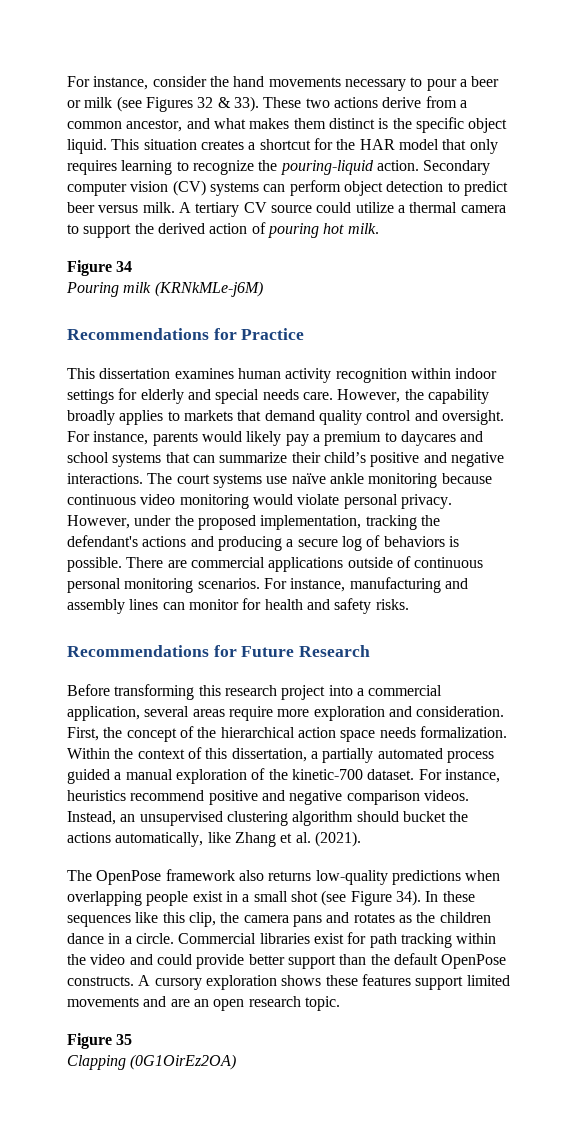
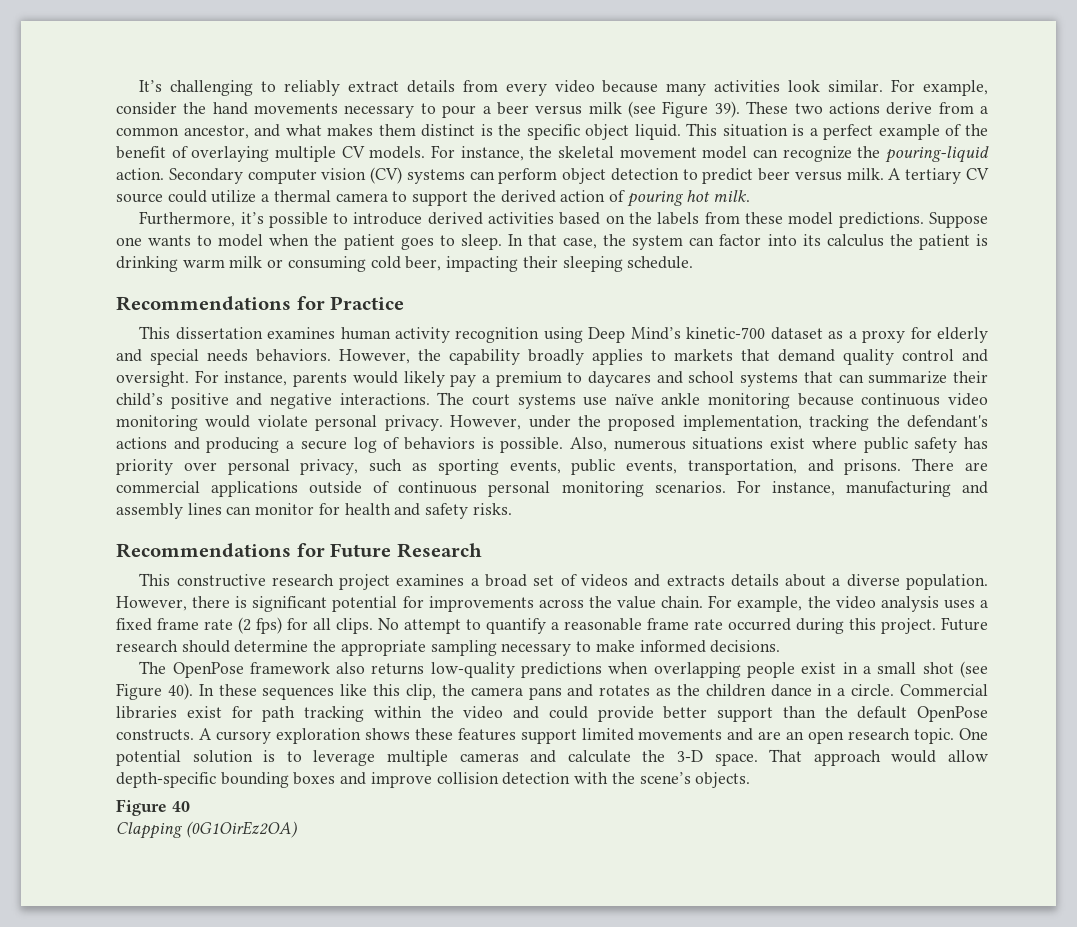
- For instance, consider the hand movements necessary to pour a beer or milk (see Figures 32 & 33).
+ It’s challenging to reliably extract details from every video because many activities look similar. For example, consider the hand movements necessary to pour a beer versus milk (see Figure 39).
- This situation creates a shortcut for the HAR model that only requires learning to recognize the pouring-liquid action.
+ This situation is a perfect example of the benefit of overlaying multiple CV models. For instance, the skeletal movement model can recognize the pouring-liquid action.
- Figure 34
- Pouring milk (KRNkMLe-j6M)
+ Furthermore, it’s possible to introduce derived activities based on the labels from these model predictions. Suppose one wants to model when the patient goes to sleep. In that case, the system can factor into its calculus the patient is drinking warm milk or consuming cold beer, impacting their sleeping schedule.
- This dissertation examines human activity recognition within indoor settings for elderly and special needs care.
+ This dissertation examines human activity recognition using Deep Mind’s kinetic-700 dataset as a proxy for elderly and special needs behaviors.
+ Also, numerous situations exist where public safety has priority over personal privacy, such as sporting events, public events, transportation, and prisons.
- Before transforming this research project into a commercial application, several areas require more exploration and consideration. First, the concept of the hierarchical action space needs formalization. Within the context of this dissertation, a partially automated process guided a manual exploration of the kinetic-700 dataset. For instance, heuristics recommend positive and negative comparison videos. Instead, an unsupervised clustering algorithm should bucket the actions automatically, like Zhang et al. (2021).
+ This constructive research project examines a broad set of videos and extracts details about a diverse population. However, there is significant potential for improvements across the value chain. For example, the video analysis uses a fixed frame rate (2 fps) for all clips. No attempt to quantify a reasonable frame rate occurred during this project. Future research should determine the appropriate sampling necessary to make informed decisions.
- The OpenPose framework also returns low-quality predictions when overlapping people exist in a small shot (see Figure 34).
+ The OpenPose framework also returns low-quality predictions when overlapping people exist in a small shot (see Figure 40).
- A cursory exploration shows these features support limited movements and are an open research topic.
- Figure 35
+ A cursory exploration shows these features support limited movements and are an open research topic. One potential solution is to leverage multiple cameras and calculate the 3-D space. That approach would allow depth-specific bounding boxes and improve collision detection with the scene’s objects.
+ Figure 40

